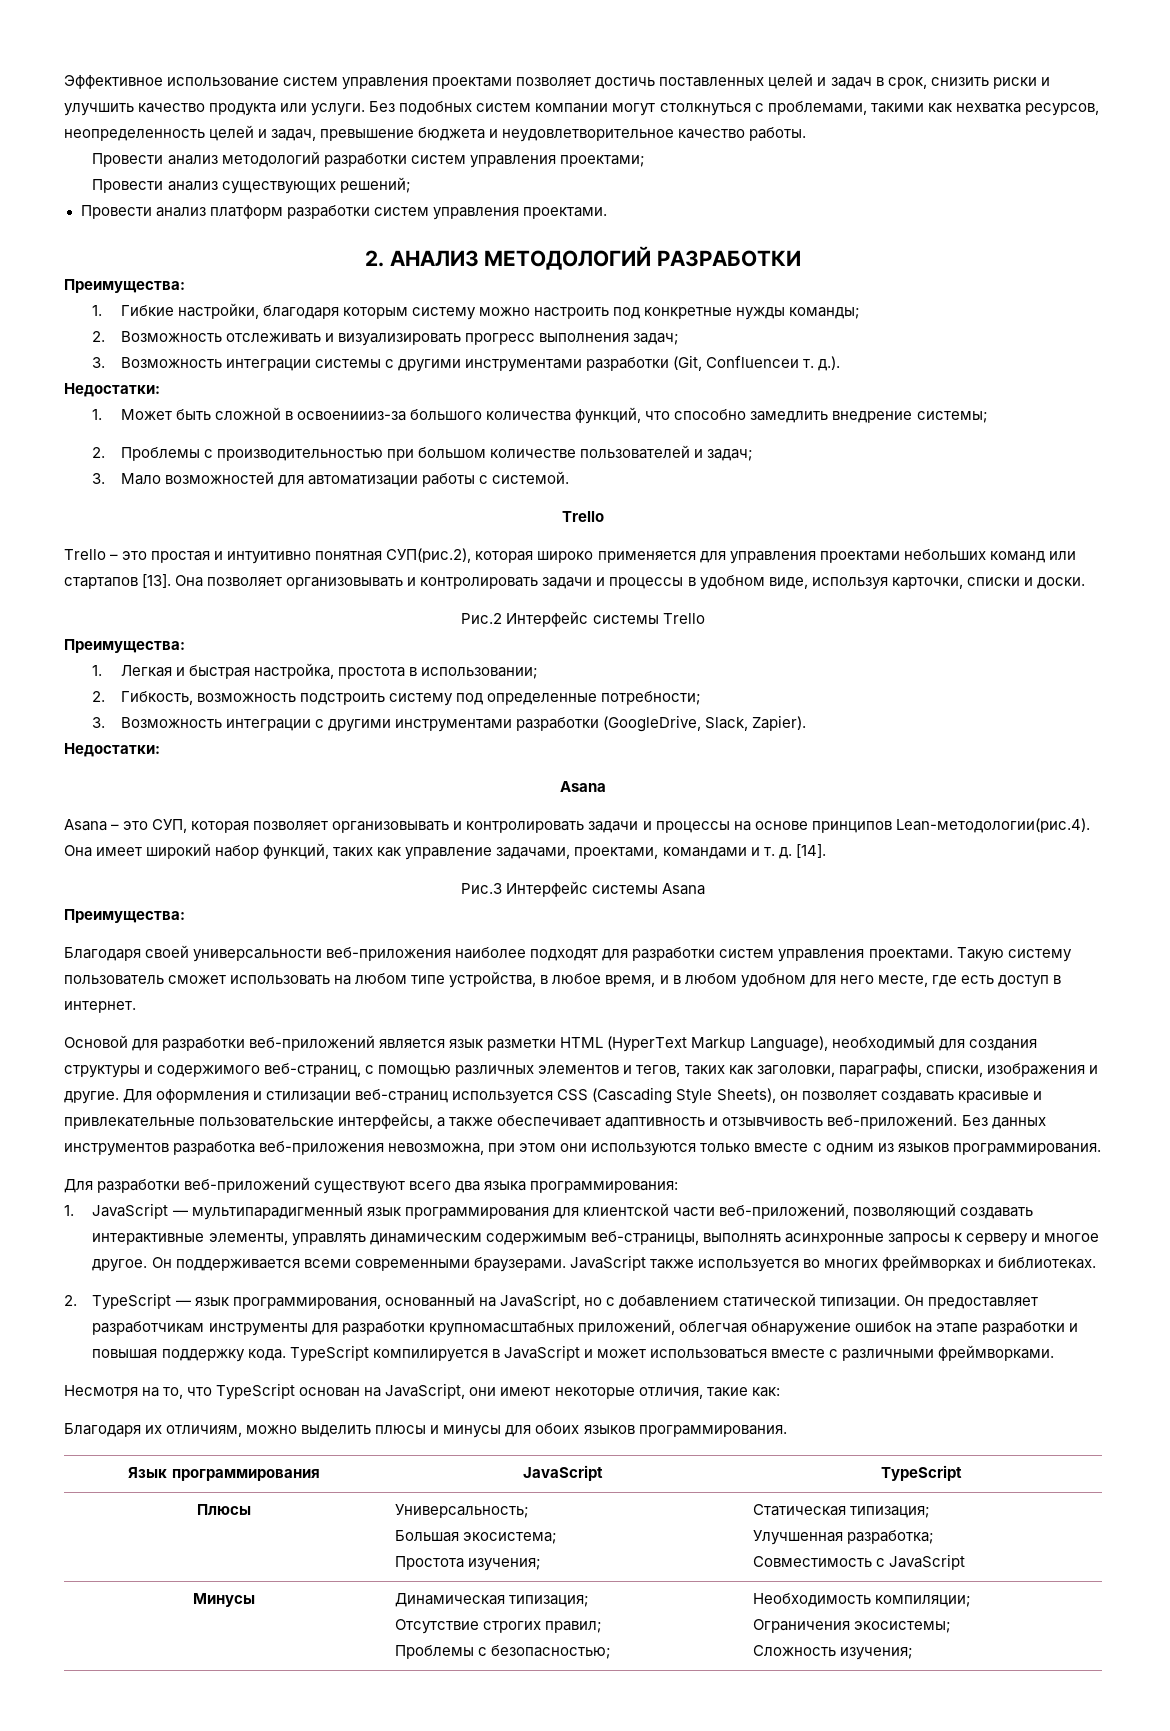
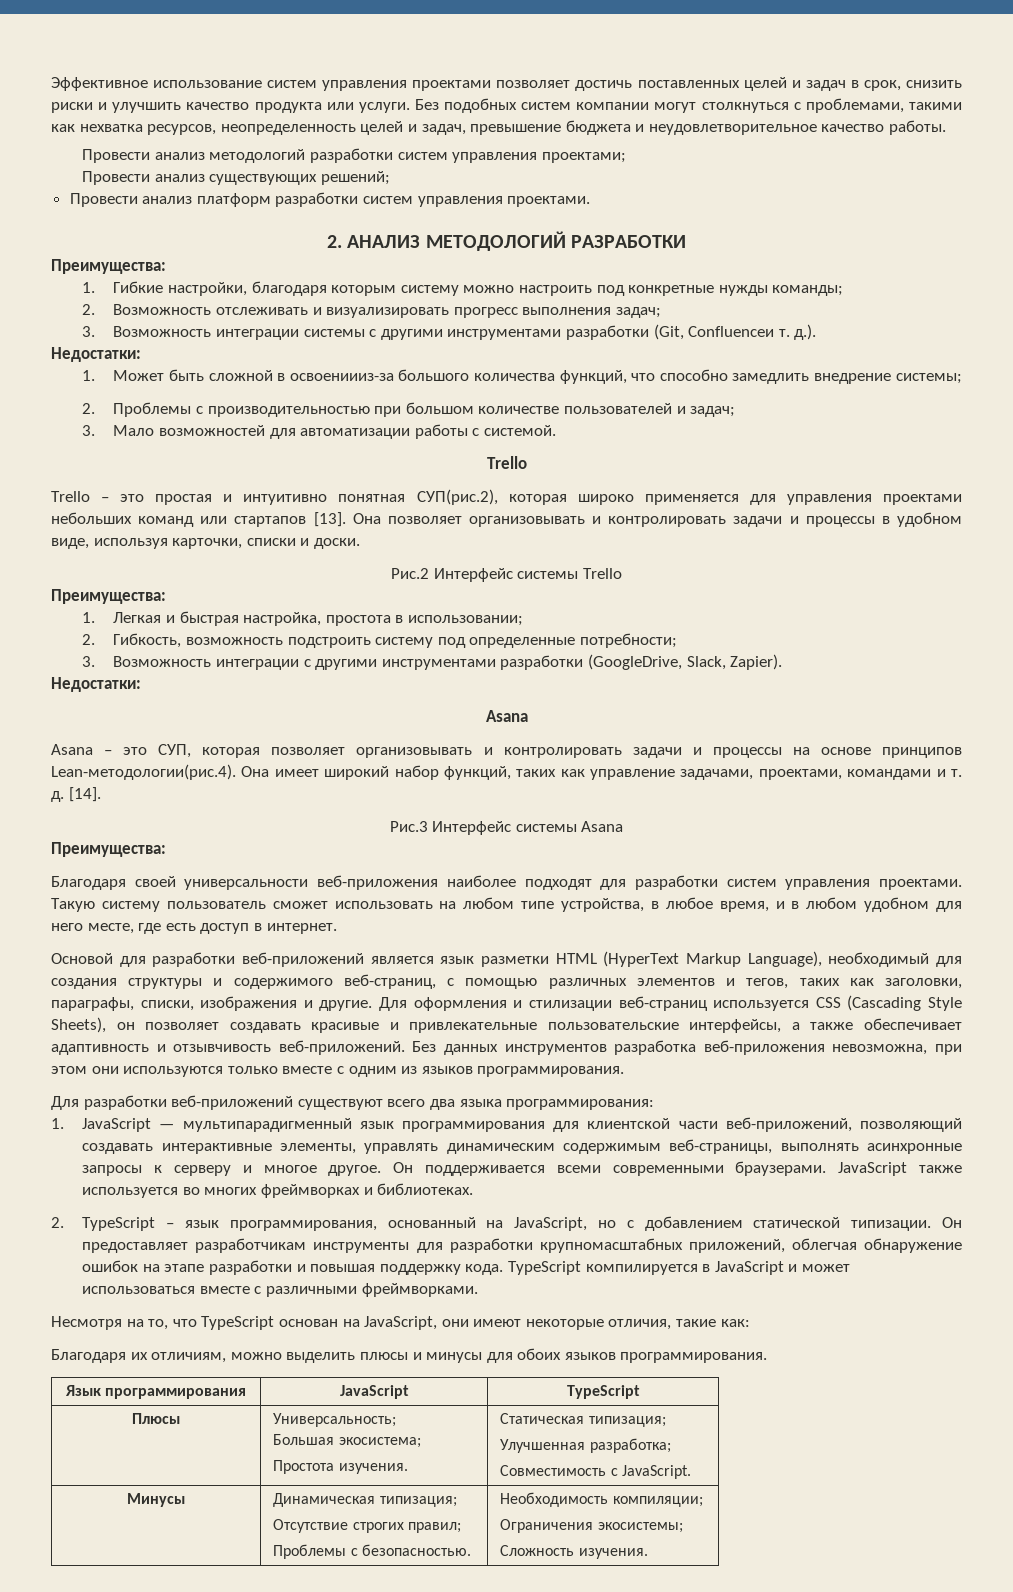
- 2. TypeScript — язык программирования, основанный на JavaScript, но с добавлением статической типизации.
+ 2. TypeScript – язык программирования, основанный на JavaScript, но с добавлением статической типизации.
  Плюсы | Универсальность;
  Большая экосистема;
- Простота изучения; | Статическая типизация;
+ Простота изучения. | Статическая типизация;
  Улучшенная разработка;
- Совместимость с JavaScript
+ Совместимость с JavaScript.
  Минусы | Динамическая типизация;
  Отсутствие строгих правил;
- Проблемы с безопасностью; | Необходимость компиляции;
+ Проблемы с безопасностью. | Необходимость компиляции;
  Ограничения экосистемы;
- Сложность изучения;
+ Сложность изучения.

